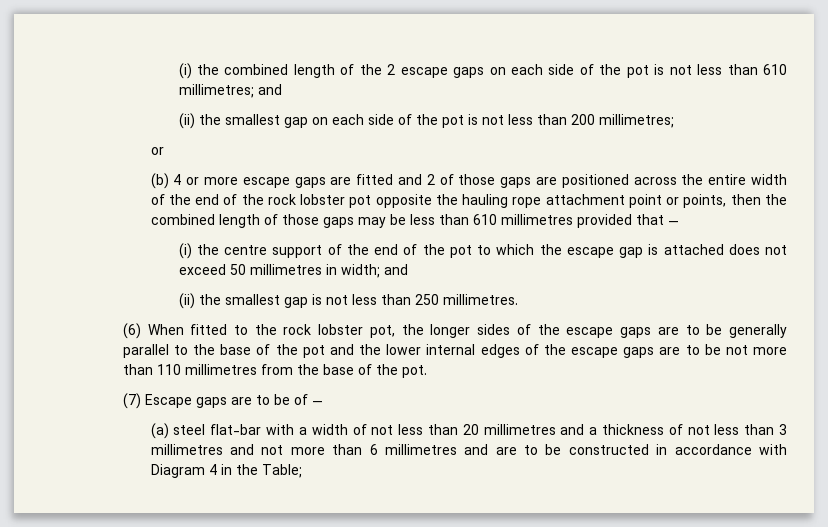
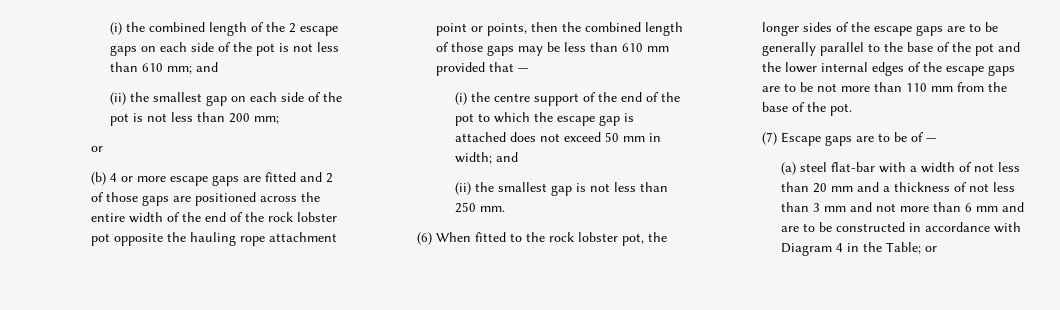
- (i) the combined length of the 2 escape gaps on each side of the pot is not less than 610 millimetres; and
+ (i) the combined length of the 2 escape gaps on each side of the pot is not less than 610 mm; and
- (ii) the smallest gap on each side of the pot is not less than 200 millimetres;
+ (ii) the smallest gap on each side of the pot is not less than 200 mm;
- (b) 4 or more escape gaps are fitted and 2 of those gaps are positioned across the entire width of the end of the rock lobster pot opposite the hauling rope attachment point or points, then the combined length of those gaps may be less than 610 millimetres provided that —
+ (b) 4 or more escape gaps are fitted and 2 of those gaps are positioned across the entire width of the end of the rock lobster pot opposite the hauling rope attachment point or points, then the combined length of those gaps may be less than 610 mm provided that —
- (i) the centre support of the end of the pot to which the escape gap is attached does not exceed 50 millimetres in width; and
+ (i) the centre support of the end of the pot to which the escape gap is attached does not exceed 50 mm in width; and
- (ii) the smallest gap is not less than 250 millimetres.
+ (ii) the smallest gap is not less than 250 mm.
- (6) When fitted to the rock lobster pot, the longer sides of the escape gaps are to be generally parallel to the base of the pot and the lower internal edges of the escape gaps are to be not more than 110 millimetres from the base of the pot.
+ (6) When fitted to the rock lobster pot, the longer sides of the escape gaps are to be generally parallel to the base of the pot and the lower internal edges of the escape gaps are to be not more than 110 mm from the base of the pot.
- (a) steel flat-bar with a width of not less than 20 millimetres and a thickness of not less than 3 millimetres and not more than 6 millimetres and are to be constructed in accordance with Diagram 4 in the Table;
+ (a) steel flat-bar with a width of not less than 20 mm and a thickness of not less than 3 mm and not more than 6 mm and are to be constructed in accordance with Diagram 4 in the Table; or

